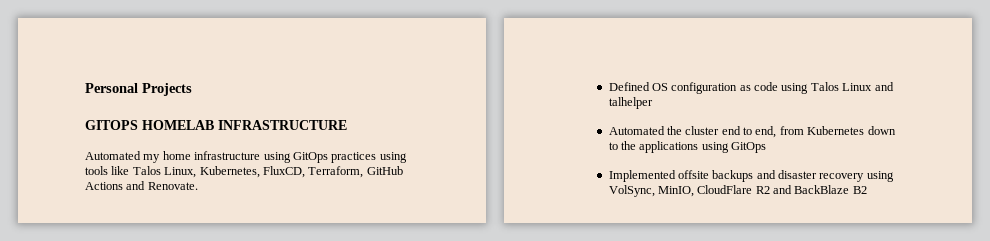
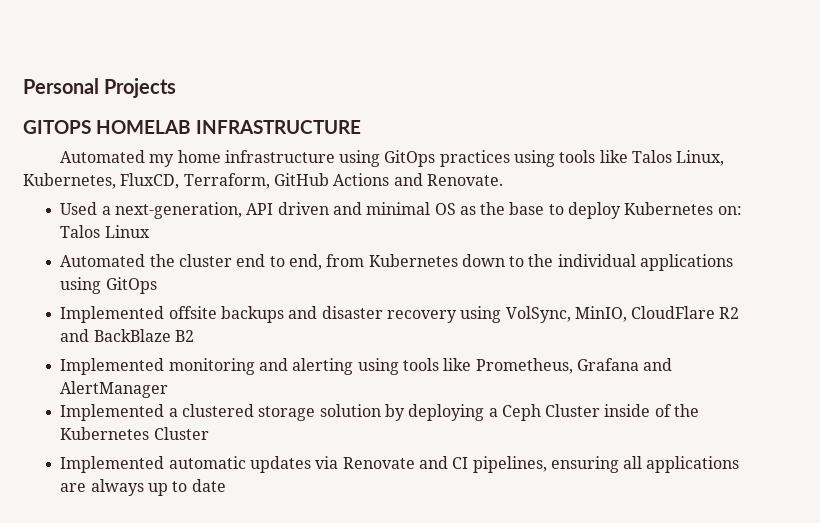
- Defined OS configuration as code using Talos Linux and talhelper
+ Used a next-generation, API driven and minimal OS as the base to deploy Kubernetes on: Talos Linux
- Automated the cluster end to end, from Kubernetes down to the applications using GitOps
+ Automated the cluster end to end, from Kubernetes down to the individual applications using GitOps
+ Implemented monitoring and alerting using tools like Prometheus, Grafana and AlertManager
+ Implemented a clustered storage solution by deploying a Ceph Cluster inside of the Kubernetes Cluster
+ Implemented automatic updates via Renovate and CI pipelines, ensuring all applications are always up to date

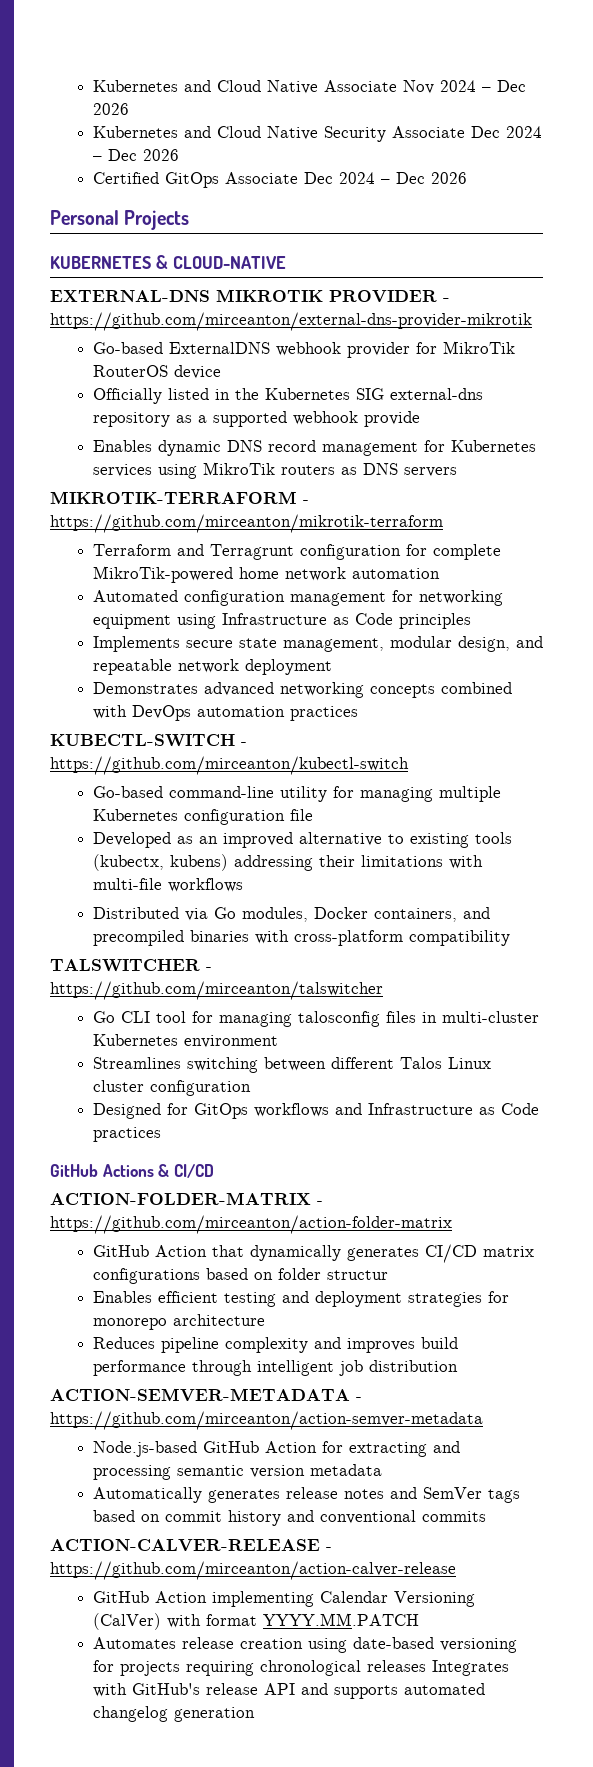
+ Kubernetes and Cloud Native Associate Nov 2024 – Dec 2026
+ Kubernetes and Cloud Native Security Associate Dec 2024 – Dec 2026
+ Certified GitOps Associate Dec 2024 – Dec 2026
  Personal Projects
- GITOPS HOMELAB INFRASTRUCTURE
- Automated my home infrastructure using GitOps practices using tools like Talos Linux, Kubernetes, FluxCD, Terraform, GitHub Actions and Renovate.
- Used a next-generation, API driven and minimal OS as the base to deploy Kubernetes on: Talos Linux
- Automated the cluster end to end, from Kubernetes down to the individual applications using GitOps
- Implemented offsite backups and disaster recovery using VolSync, MinIO, CloudFlare R2 and BackBlaze B2
- Implemented monitoring and alerting using tools like Prometheus, Grafana and AlertManager
- Implemented a clustered storage solution by deploying a Ceph Cluster inside of the Kubernetes Cluster
- Implemented automatic updates via Renovate and CI pipelines, ensuring all applications are always up to date
+ KUBERNETES & CLOUD-NATIVE
+ EXTERNAL-DNS MIKROTIK PROVIDER - https://github.com/mirceanton/external-dns-provider-mikrotik
+ Go-based ExternalDNS webhook provider for MikroTik RouterOS device
+ Officially listed in the Kubernetes SIG external-dns repository as a supported webhook provide
+ Enables dynamic DNS record management for Kubernetes services using MikroTik routers as DNS servers
+ MIKROTIK-TERRAFORM - https://github.com/mirceanton/mikrotik-terraform
+ Terraform and Terragrunt configuration for complete MikroTik-powered home network automation
+ Automated configuration management for networking equipment using Infrastructure as Code principles
+ Implements secure state management, modular design, and repeatable network deployment
+ Demonstrates advanced networking concepts combined with DevOps automation practices
+ KUBECTL-SWITCH - https://github.com/mirceanton/kubectl-switch
+ Go-based command-line utility for managing multiple Kubernetes configuration file
+ Developed as an improved alternative to existing tools (kubectx, kubens) addressing their limitations with multi-file workflows
+ Distributed via Go modules, Docker containers, and precompiled binaries with cross-platform compatibility
+ TALSWITCHER - https://github.com/mirceanton/talswitcher
+ Go CLI tool for managing talosconfig files in multi-cluster Kubernetes environment
+ Streamlines switching between different Talos Linux cluster configuration
+ Designed for GitOps workflows and Infrastructure as Code practices
+ GitHub Actions & CI/CD
+ ACTION-FOLDER-MATRIX - https://github.com/mirceanton/action-folder-matrix
+ GitHub Action that dynamically generates CI/CD matrix configurations based on folder structur
+ Enables efficient testing and deployment strategies for monorepo architecture
+ Reduces pipeline complexity and improves build performance through intelligent job distribution
+ ACTION-SEMVER-METADATA - https://github.com/mirceanton/action-semver-metadata
+ Node.js-based GitHub Action for extracting and processing semantic version metadata
+ Automatically generates release notes and SemVer tags based on commit history and conventional commits
+ ACTION-CALVER-RELEASE - https://github.com/mirceanton/action-calver-release
+ GitHub Action implementing Calendar Versioning (CalVer) with format YYYY.MM.PATCH
+ Automates release creation using date-based versioning for projects requiring chronological releases Integrates with GitHub's release API and supports automated changelog generation

